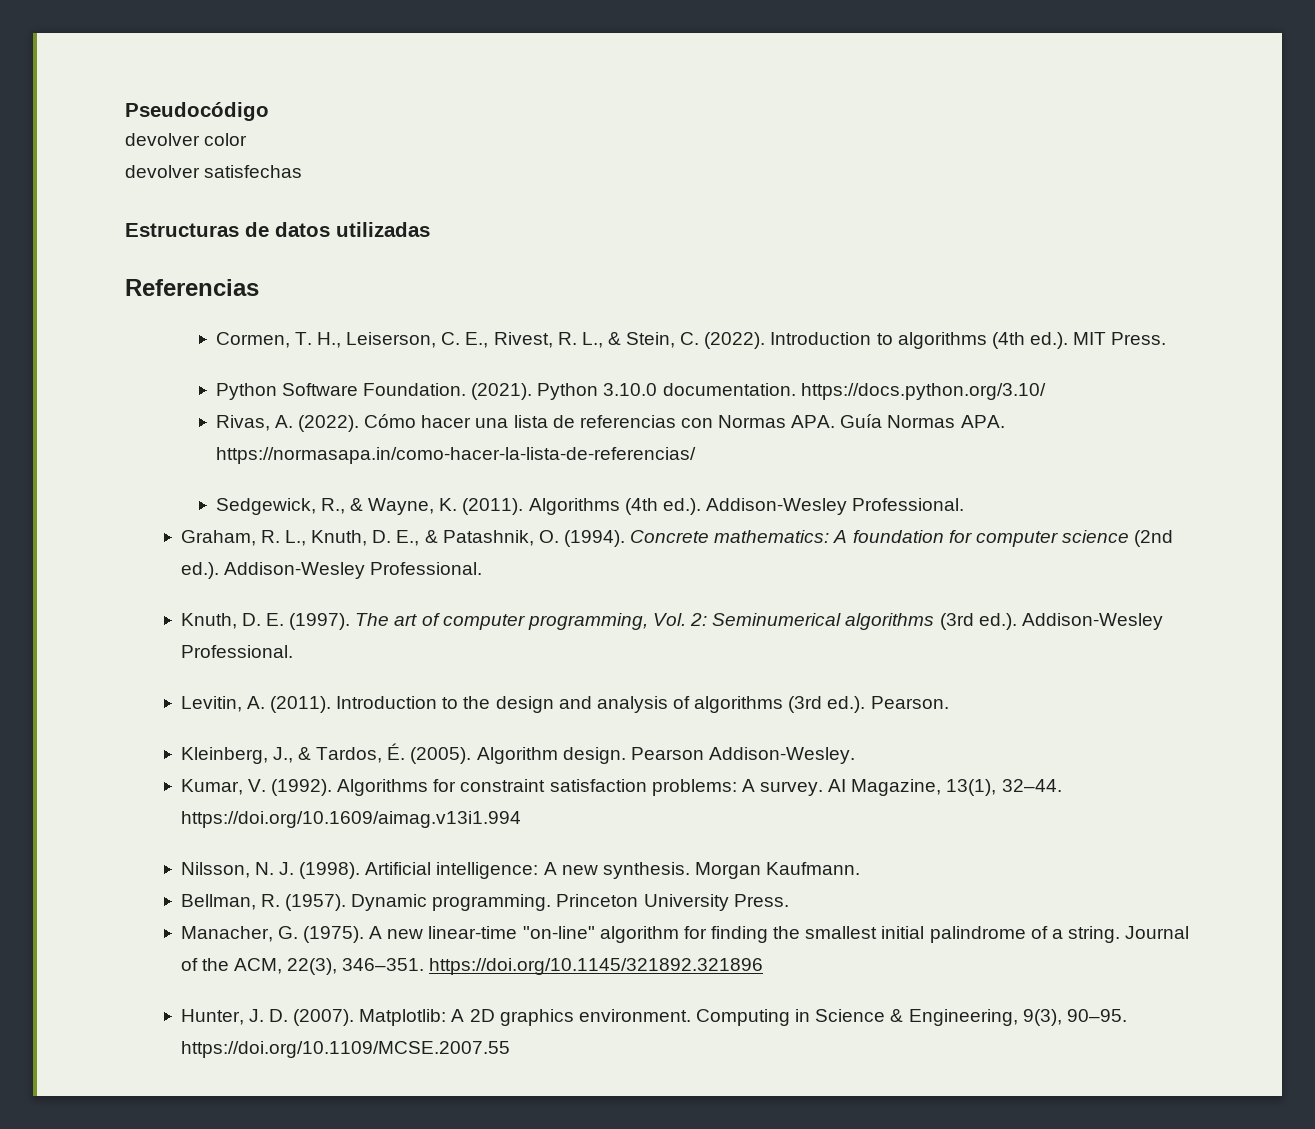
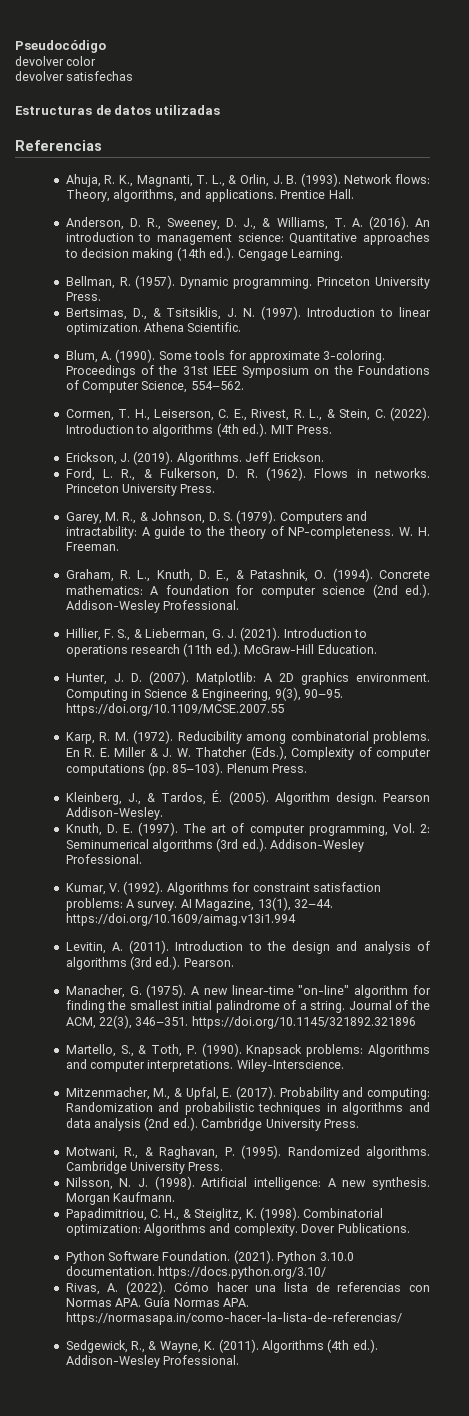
+ Ahuja, R. K., Magnanti, T. L., & Orlin, J. B. (1993). Network flows: Theory, algorithms, and applications. Prentice Hall.
+ Anderson, D. R., Sweeney, D. J., & Williams, T. A. (2016). An introduction to management science: Quantitative approaches to decision making (14th ed.). Cengage Learning.
+ Bellman, R. (1957). Dynamic programming. Princeton University Press.
+ Bertsimas, D., & Tsitsiklis, J. N. (1997). Introduction to linear optimization. Athena Scientific.
+ Blum, A. (1990). Some tools for approximate 3-coloring. Proceedings of the 31st IEEE Symposium on the Foundations of Computer Science, 554–562.
+ Erickson, J. (2019). Algorithms. Jeff Erickson.
+ Ford, L. R., & Fulkerson, D. R. (1962). Flows in networks. Princeton University Press.
+ Garey, M. R., & Johnson, D. S. (1979). Computers and intractability: A guide to the theory of NP-completeness. W. H. Freeman.
+ Graham, R. L., Knuth, D. E., & Patashnik, O. (1994). Concrete mathematics: A foundation for computer science (2nd ed.). Addison-Wesley Professional.
+ Hillier, F. S., & Lieberman, G. J. (2021). Introduction to operations research (11th ed.). McGraw-Hill Education.
+ Hunter, J. D. (2007). Matplotlib: A 2D graphics environment. Computing in Science & Engineering, 9(3), 90–95. https://doi.org/10.1109/MCSE.2007.55
+ Karp, R. M. (1972). Reducibility among combinatorial problems. En R. E. Miller & J. W. Thatcher (Eds.), Complexity of computer computations (pp. 85–103). Plenum Press.
+ Kleinberg, J., & Tardos, É. (2005). Algorithm design. Pearson Addison-Wesley.
+ Knuth, D. E. (1997). The art of computer programming, Vol. 2: Seminumerical algorithms (3rd ed.). Addison-Wesley Professional.
+ Kumar, V. (1992). Algorithms for constraint satisfaction problems: A survey. AI Magazine, 13(1), 32–44. https://doi.org/10.1609/aimag.v13i1.994
+ Levitin, A. (2011). Introduction to the design and analysis of algorithms (3rd ed.). Pearson.
+ Manacher, G. (1975). A new linear-time "on-line" algorithm for finding the smallest initial palindrome of a string. Journal of the ACM, 22(3), 346–351. https://doi.org/10.1145/321892.321896
+ Martello, S., & Toth, P. (1990). Knapsack problems: Algorithms and computer interpretations. Wiley-Interscience.
+ Mitzenmacher, M., & Upfal, E. (2017). Probability and computing: Randomization and probabilistic techniques in algorithms and data analysis (2nd ed.). Cambridge University Press.
+ Motwani, R., & Raghavan, P. (1995). Randomized algorithms. Cambridge University Press.
+ Nilsson, N. J. (1998). Artificial intelligence: A new synthesis. Morgan Kaufmann.
+ Papadimitriou, C. H., & Steiglitz, K. (1998). Combinatorial optimization: Algorithms and complexity. Dover Publications.
- Graham, R. L., Knuth, D. E., & Patashnik, O. (1994). Concrete mathematics: A foundation for computer science (2nd ed.). Addison-Wesley Professional.
- Knuth, D. E. (1997). The art of computer programming, Vol. 2: Seminumerical algorithms (3rd ed.). Addison-Wesley Professional.
- Levitin, A. (2011). Introduction to the design and analysis of algorithms (3rd ed.). Pearson.
- Kleinberg, J., & Tardos, É. (2005). Algorithm design. Pearson Addison-Wesley.
- Kumar, V. (1992). Algorithms for constraint satisfaction problems: A survey. AI Magazine, 13(1), 32–44. https://doi.org/10.1609/aimag.v13i1.994
- Nilsson, N. J. (1998). Artificial intelligence: A new synthesis. Morgan Kaufmann.
- Bellman, R. (1957). Dynamic programming. Princeton University Press.
- Manacher, G. (1975). A new linear-time "on-line" algorithm for finding the smallest initial palindrome of a string. Journal of the ACM, 22(3), 346–351. https://doi.org/10.1145/321892.321896
- Hunter, J. D. (2007). Matplotlib: A 2D graphics environment. Computing in Science & Engineering, 9(3), 90–95. https://doi.org/10.1109/MCSE.2007.55

